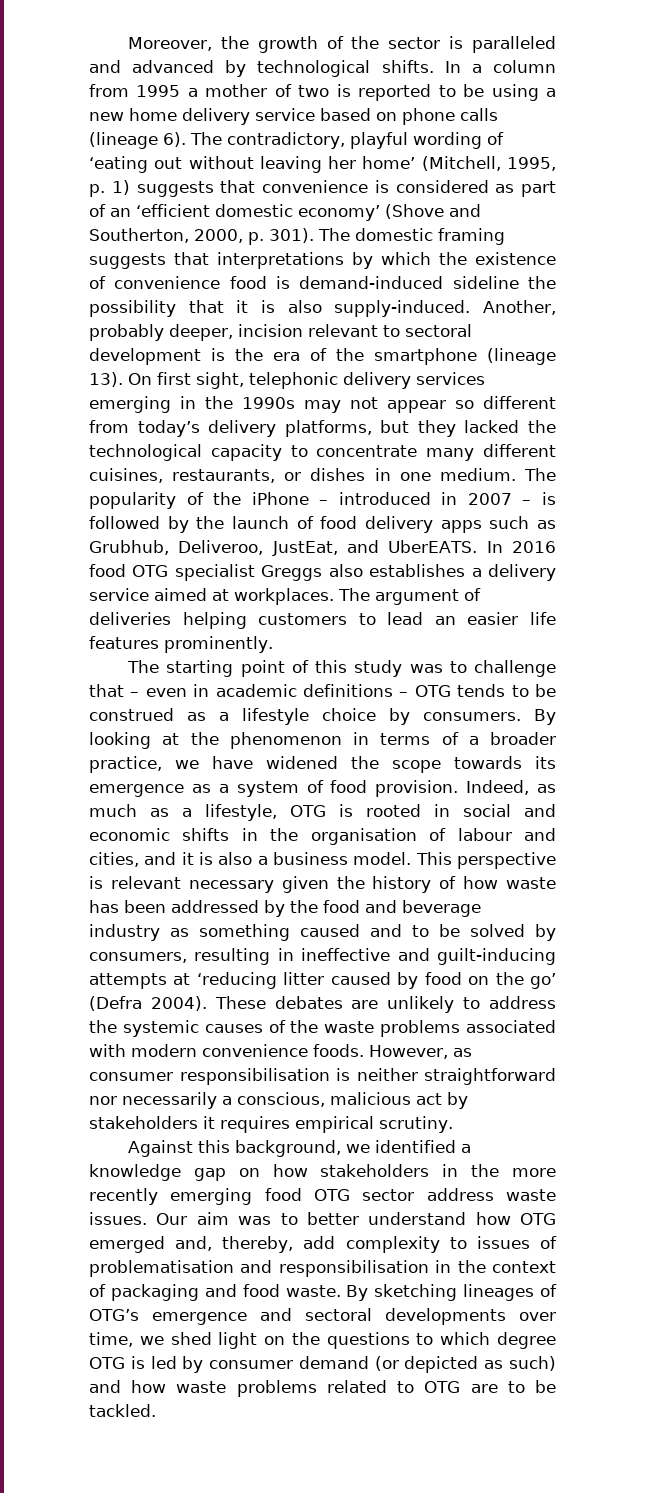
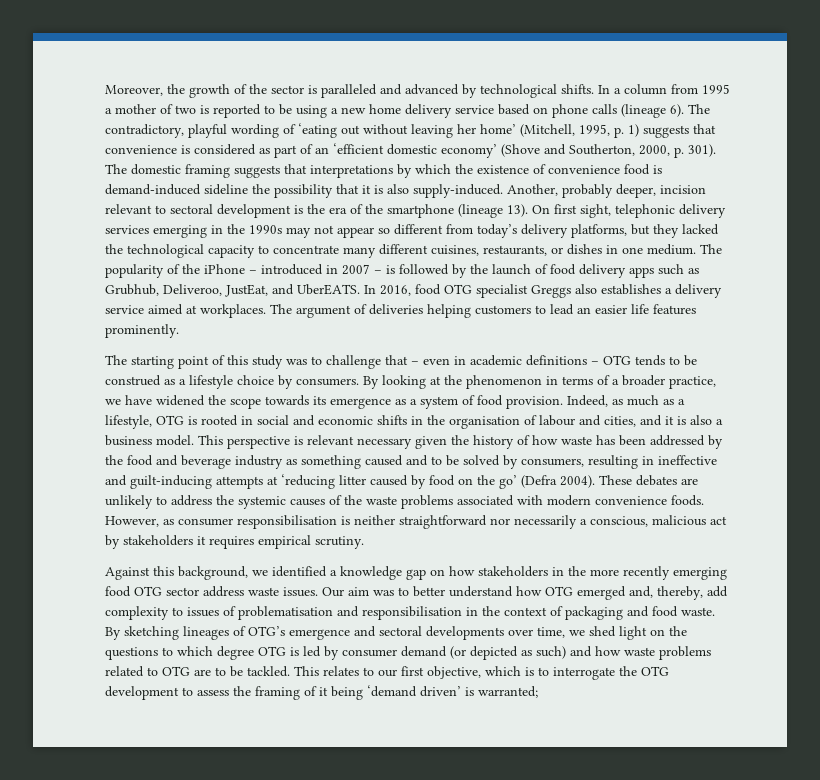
- In 2016 food OTG specialist Greggs also establishes a delivery service aimed at workplaces.
+ In 2016, food OTG specialist Greggs also establishes a delivery service aimed at workplaces.
+ This relates to our first objective, which is to interrogate the OTG development to assess the framing of it being ‘demand driven’ is warranted;

